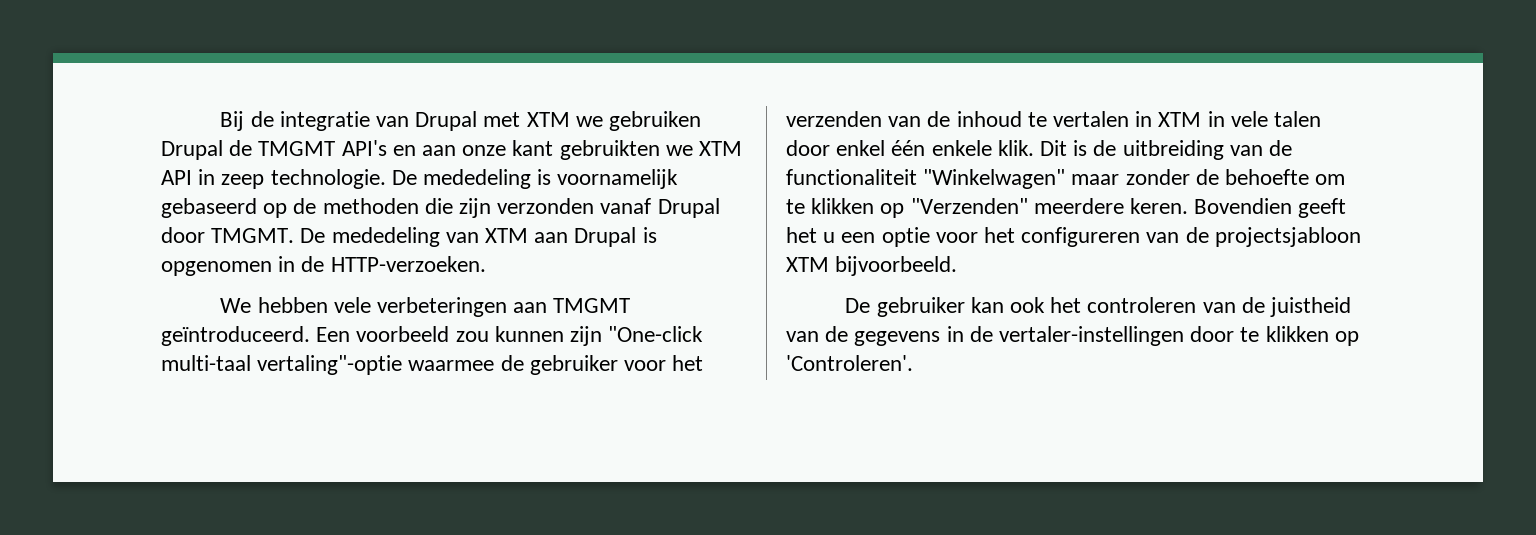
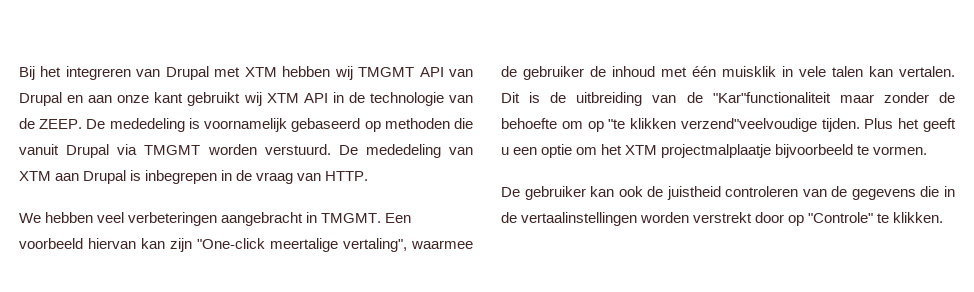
- Bij de integratie van Drupal met XTM we gebruiken Drupal de TMGMT API's en aan onze kant gebruikten we XTM API in zeep technologie.
+ Bij het integreren van Drupal met XTM hebben wij TMGMT API van Drupal en aan onze kant gebruikt wij XTM API in de technologie van de ZEEP.
- De mededeling is voornamelijk gebaseerd op de methoden die zijn verzonden vanaf Drupal door TMGMT.
+ De mededeling is voornamelijk gebaseerd op methoden die vanuit Drupal via TMGMT worden verstuurd.
- De mededeling van XTM aan Drupal is opgenomen in de HTTP-verzoeken.
+ De mededeling van XTM aan Drupal is inbegrepen in de vraag van HTTP.
- We hebben vele verbeteringen aan TMGMT geïntroduceerd. Een voorbeeld zou kunnen zijn "One-click multi-taal vertaling"-optie waarmee de gebruiker voor het verzenden van de inhoud te vertalen in XTM in vele talen door enkel één enkele klik.
+ We hebben veel verbeteringen aangebracht in TMGMT. Een voorbeeld hiervan kan zijn "One-click meertalige vertaling", waarmee de gebruiker de inhoud met één muisklik in vele talen kan vertalen.
- Dit is de uitbreiding van de functionaliteit "Winkelwagen" maar zonder de behoefte om te klikken op "Verzenden" meerdere keren. Bovendien geeft het u een optie voor het configureren van de projectsjabloon XTM bijvoorbeeld.
+ Dit is de uitbreiding van de "Kar"functionaliteit maar zonder de behoefte om op "te klikken verzend"veelvoudige tijden. Plus het geeft u een optie om het XTM projectmalplaatje bijvoorbeeld te vormen.
- De gebruiker kan ook het controleren van de juistheid van de gegevens in de vertaler-instellingen door te klikken op 'Controleren'.
+ De gebruiker kan ook de juistheid controleren van de gegevens die in de vertaalinstellingen worden verstrekt door op "Controle" te klikken.

